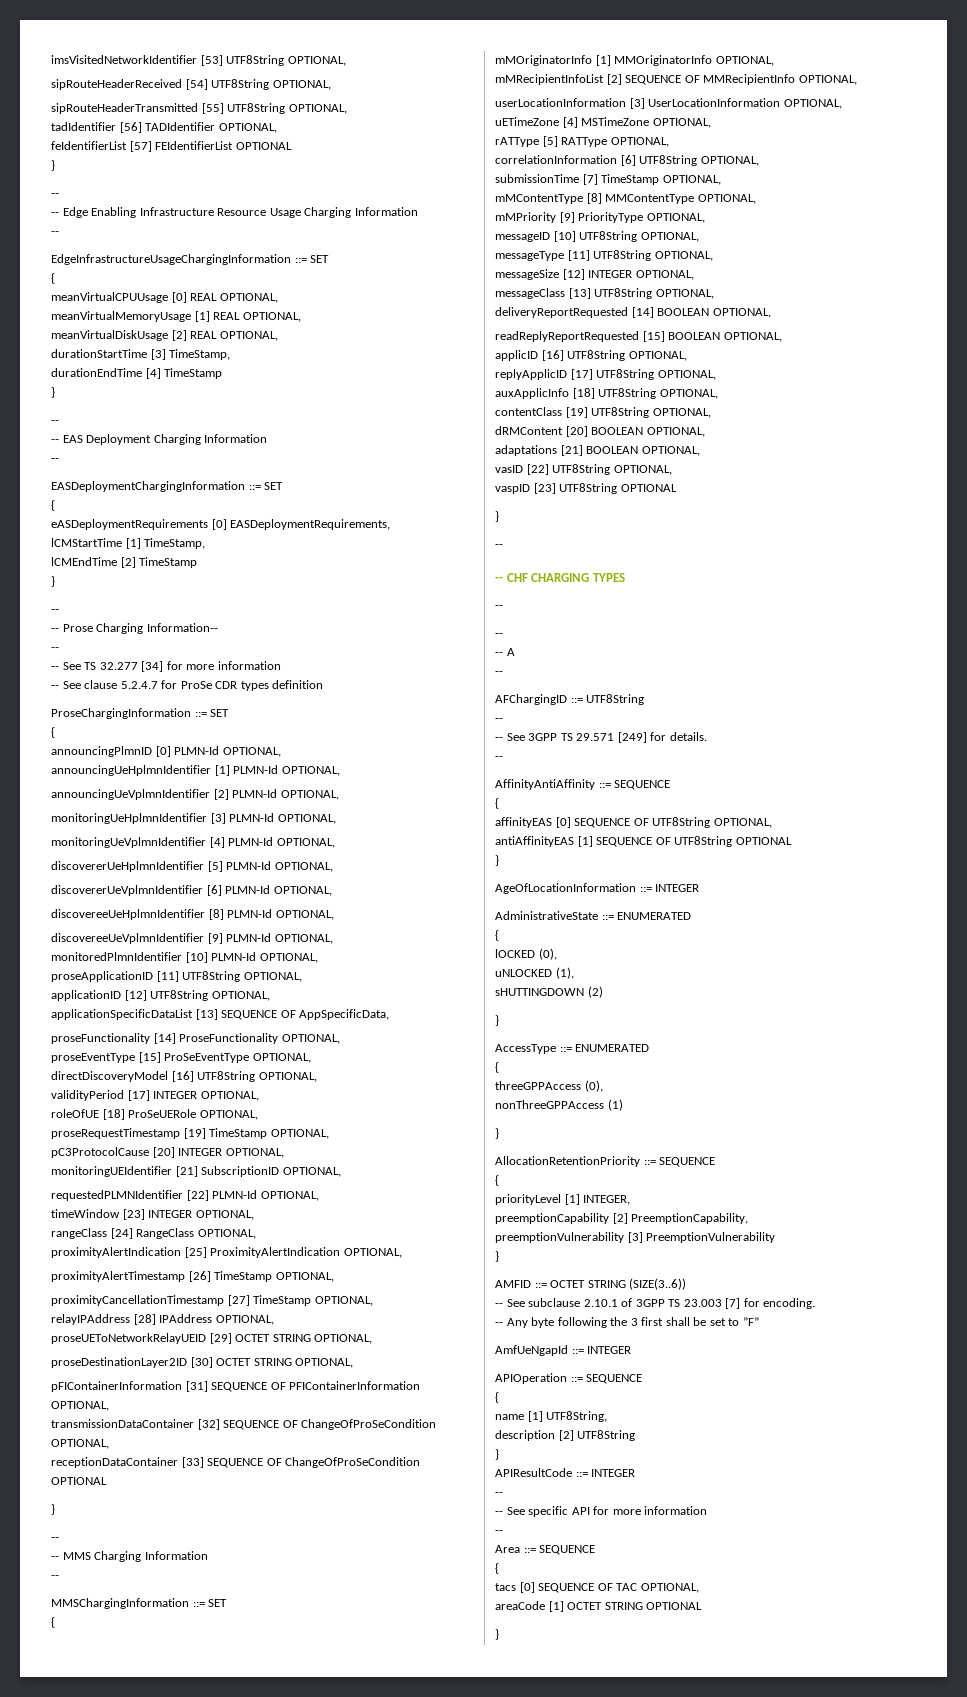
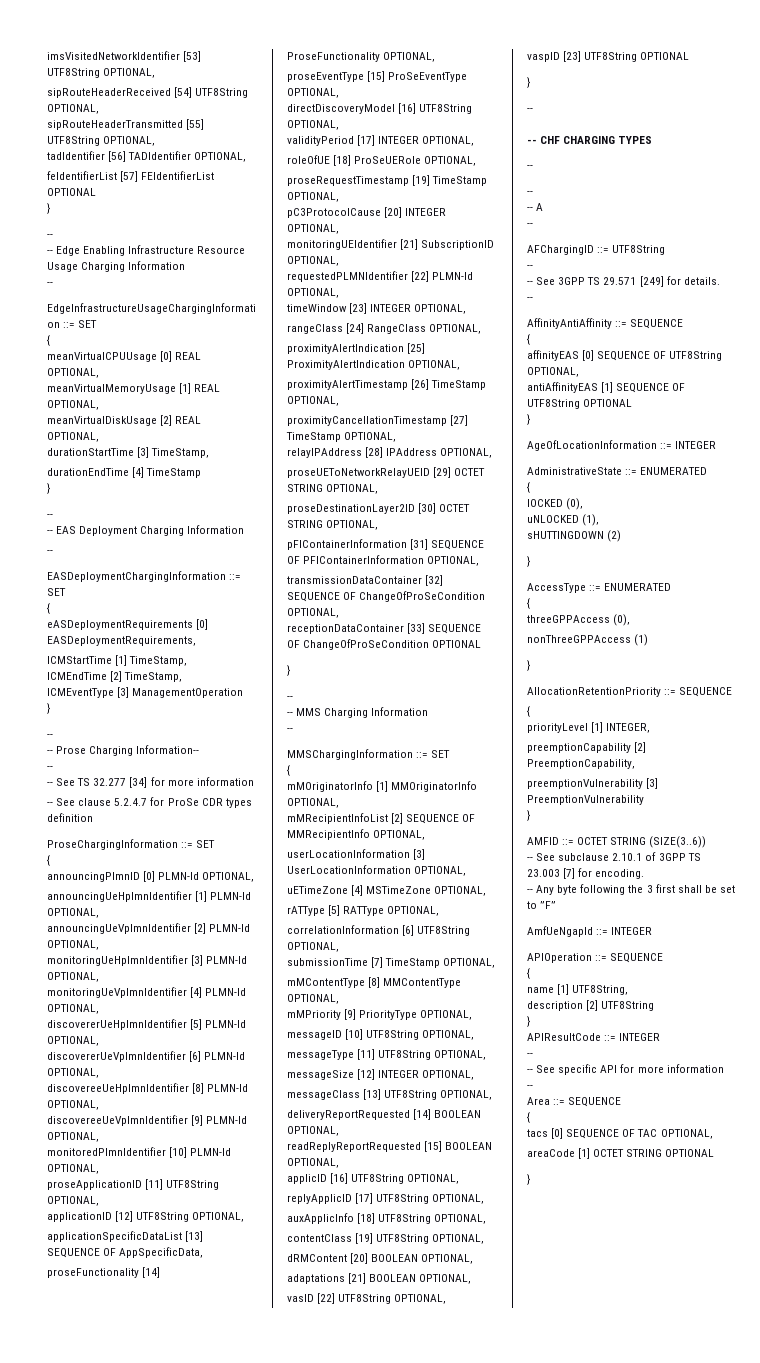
- lCMEndTime [2] TimeStamp
+ lCMEndTime [2] TimeStamp,
+ lCMEventType [3] ManagementOperation

